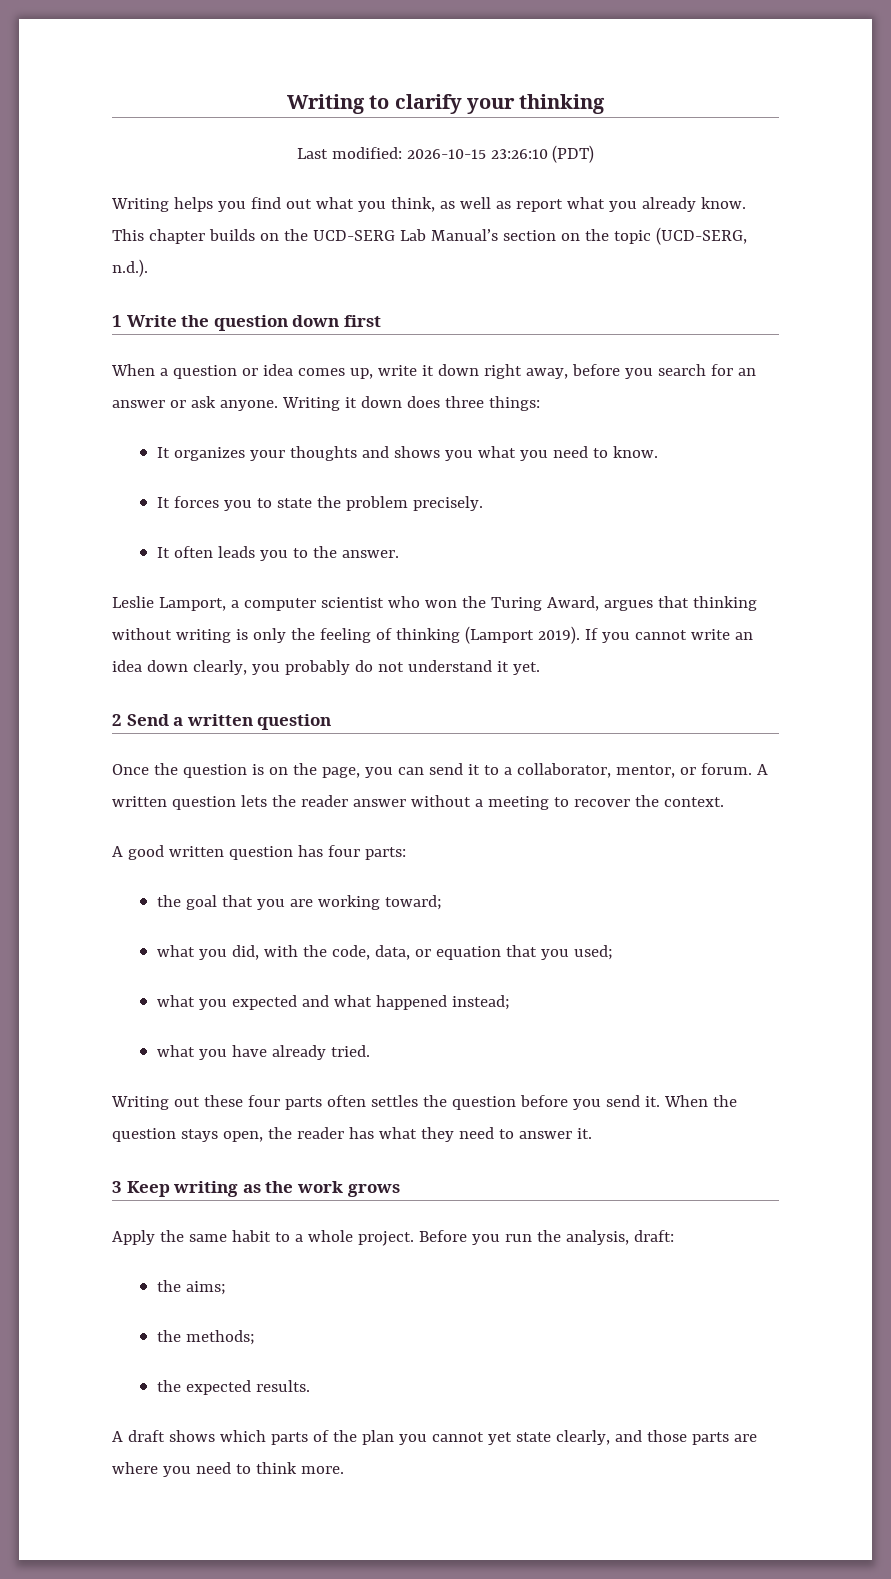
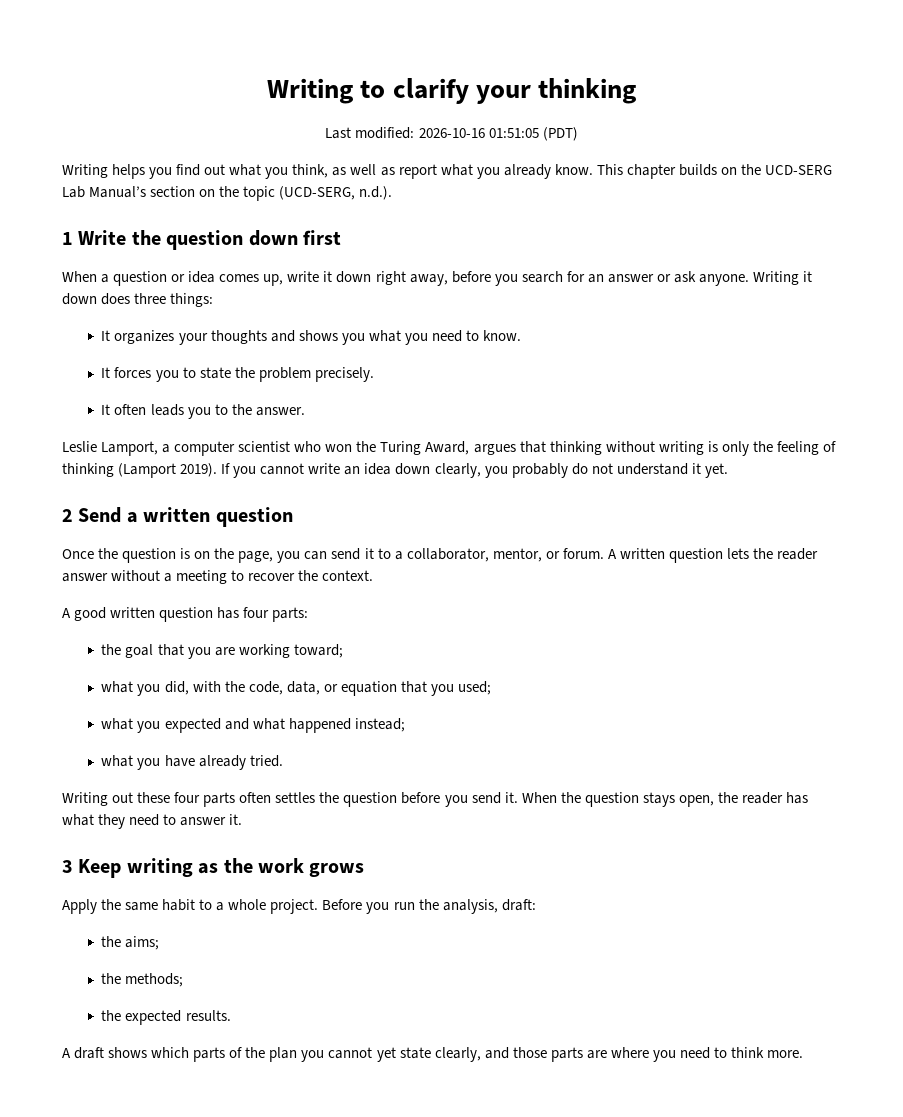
- Last modified: 2026-10-15 23:26:10 (PDT)
+ Last modified: 2026-10-16 01:51:05 (PDT)

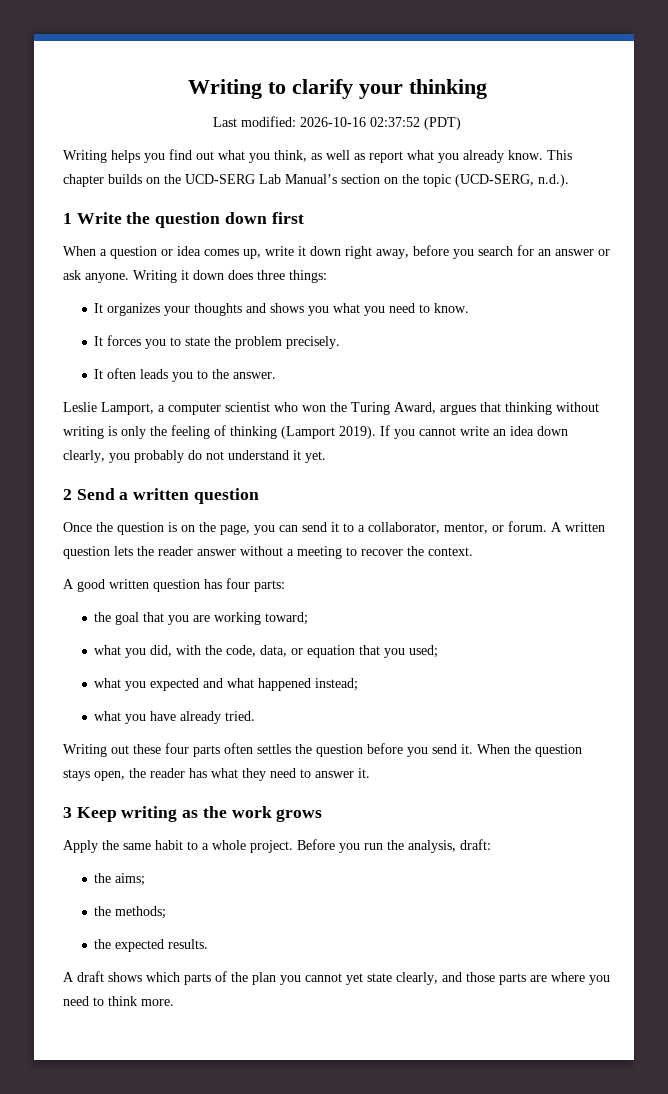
- Last modified: 2026-10-16 01:51:05 (PDT)
+ Last modified: 2026-10-16 02:37:52 (PDT)

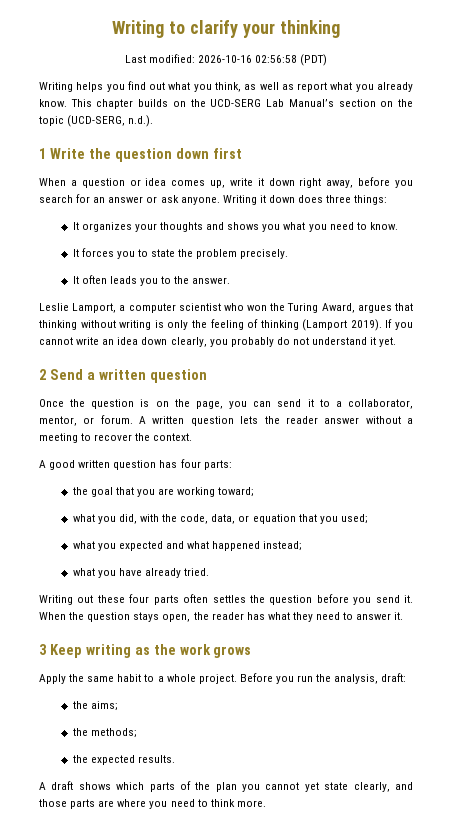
- Last modified: 2026-10-16 02:37:52 (PDT)
+ Last modified: 2026-10-16 02:56:58 (PDT)

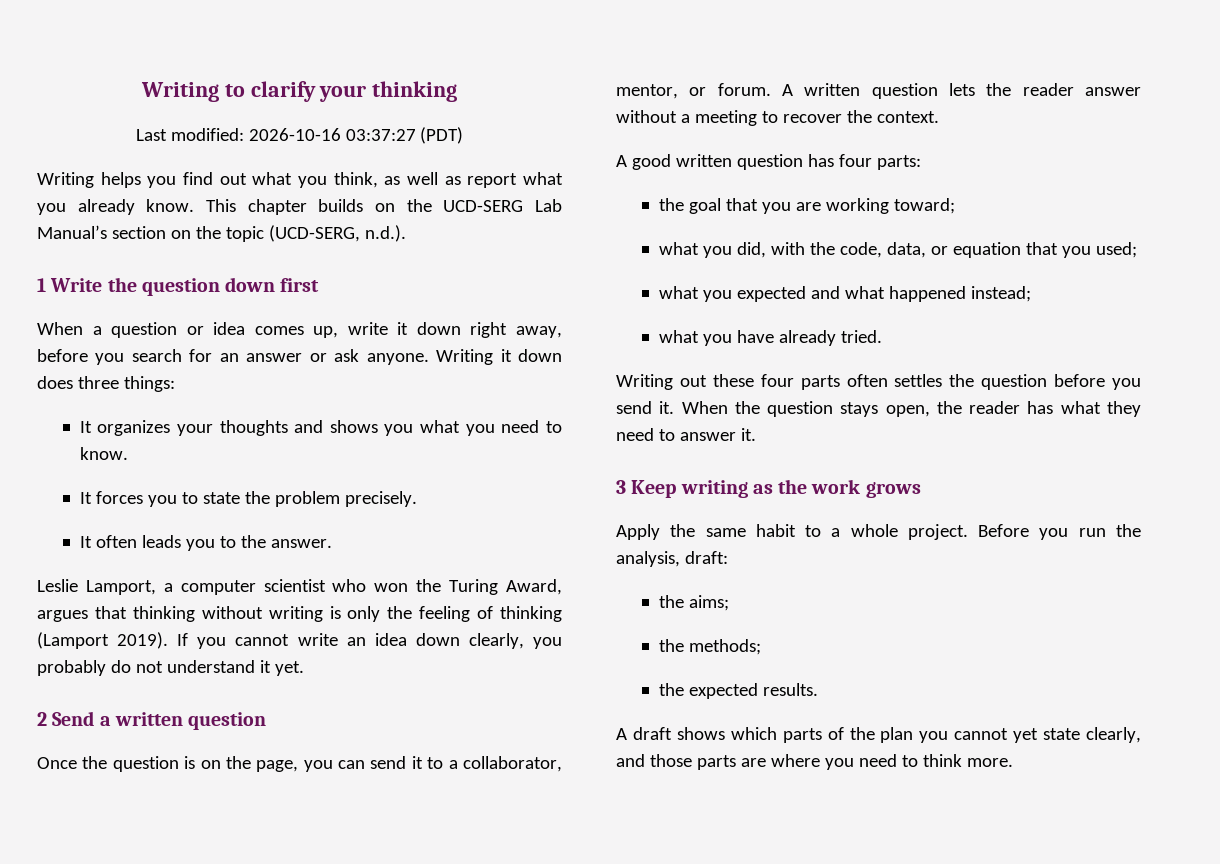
- Last modified: 2026-10-16 02:56:58 (PDT)
+ Last modified: 2026-10-16 03:37:27 (PDT)

